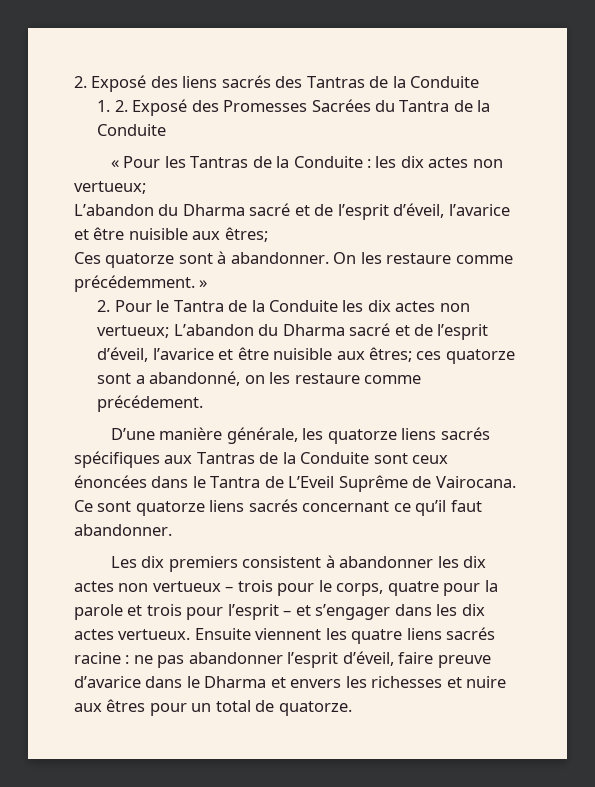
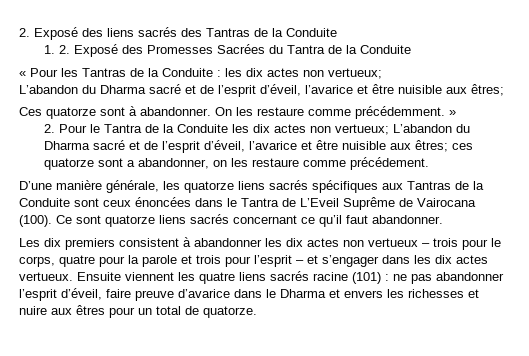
- 2. Pour le Tantra de la Conduite les dix actes non vertueux; L’abandon du Dharma sacré et de l’esprit d’éveil, l’avarice et être nuisible aux êtres; ces quatorze sont a abandonné, on les restaure comme précédement.
+ 2. Pour le Tantra de la Conduite les dix actes non vertueux; L’abandon du Dharma sacré et de l’esprit d’éveil, l’avarice et être nuisible aux êtres; ces quatorze sont a abandonner, on les restaure comme précédement.
- D’une manière générale, les quatorze liens sacrés spécifiques aux Tantras de la Conduite sont ceux énoncées dans le Tantra de L’Eveil Suprême de Vairocana.
+ D’une manière générale, les quatorze liens sacrés spécifiques aux Tantras de la Conduite sont ceux énoncées dans le Tantra de L’Eveil Suprême de Vairocana (100).
- Ensuite viennent les quatre liens sacrés racine : ne pas abandonner l’esprit d’éveil, faire preuve d’avarice dans le Dharma et envers les richesses et nuire aux êtres pour un total de quatorze.
+ Ensuite viennent les quatre liens sacrés racine (101) : ne pas abandonner l’esprit d’éveil, faire preuve d’avarice dans le Dharma et envers les richesses et nuire aux êtres pour un total de quatorze.

